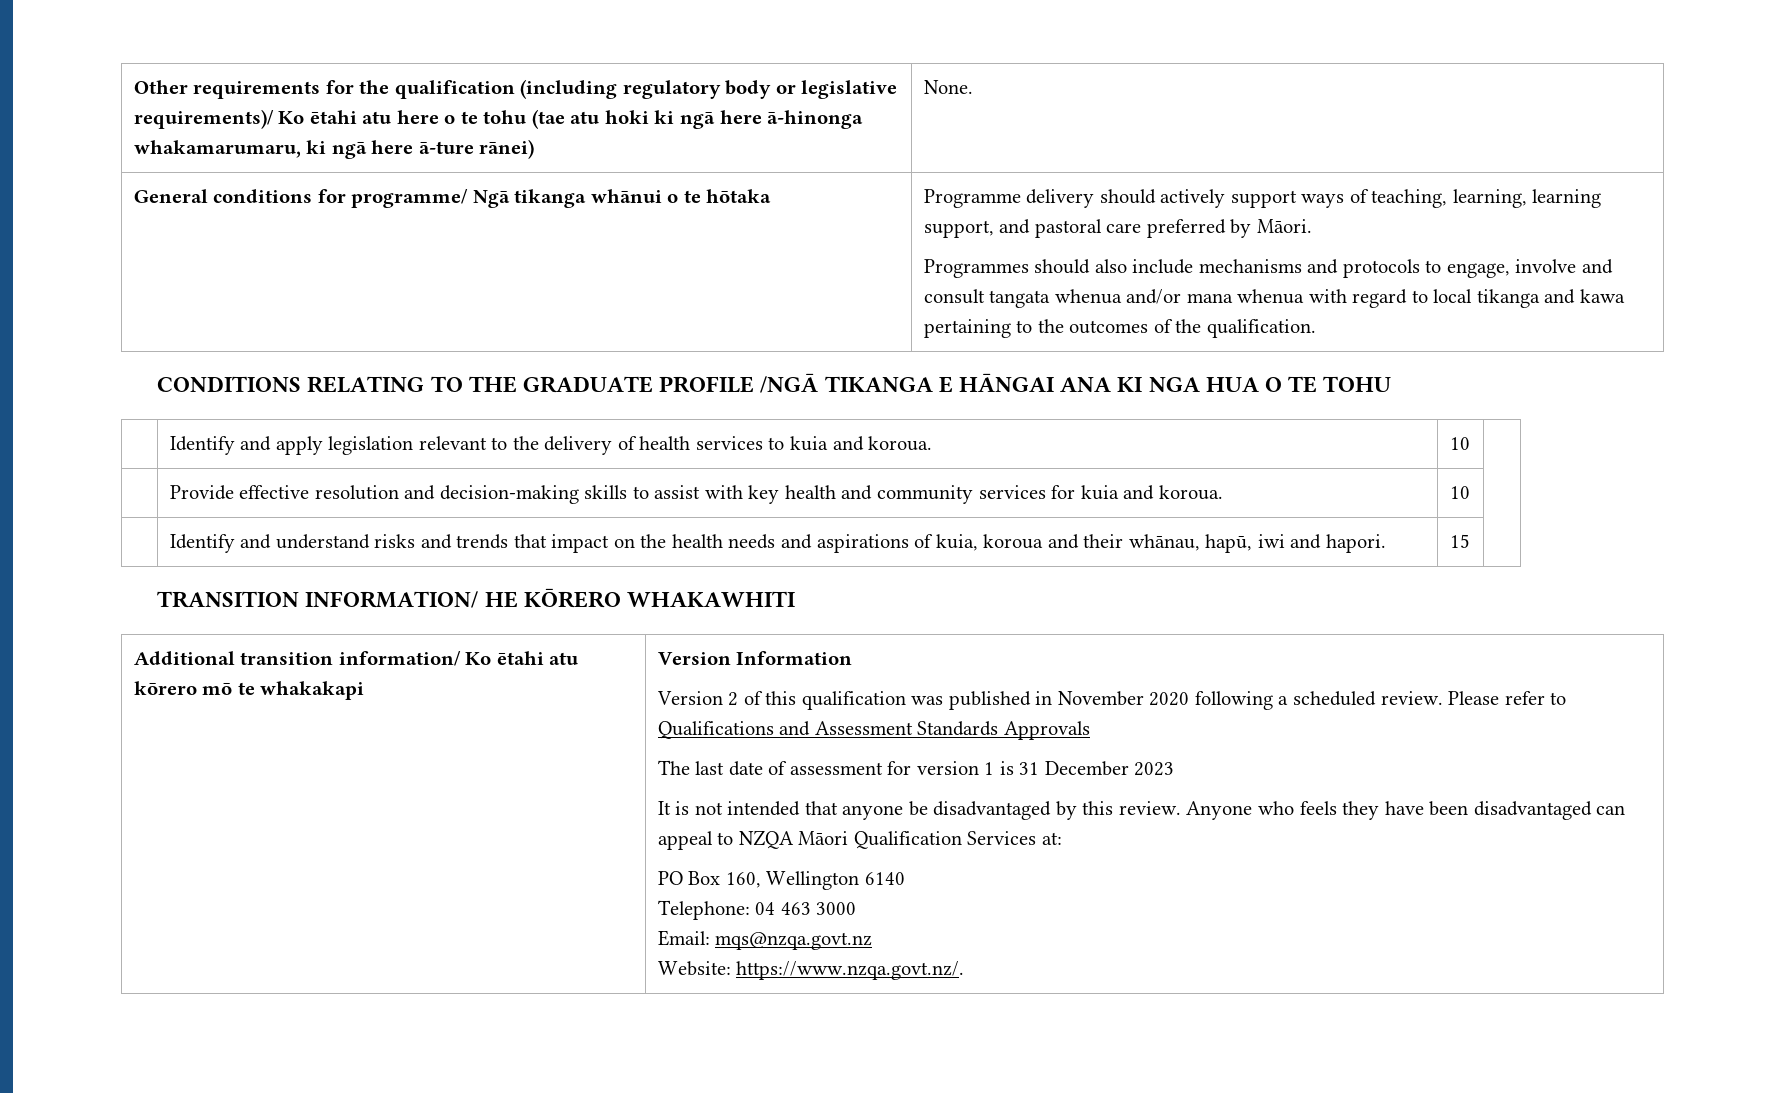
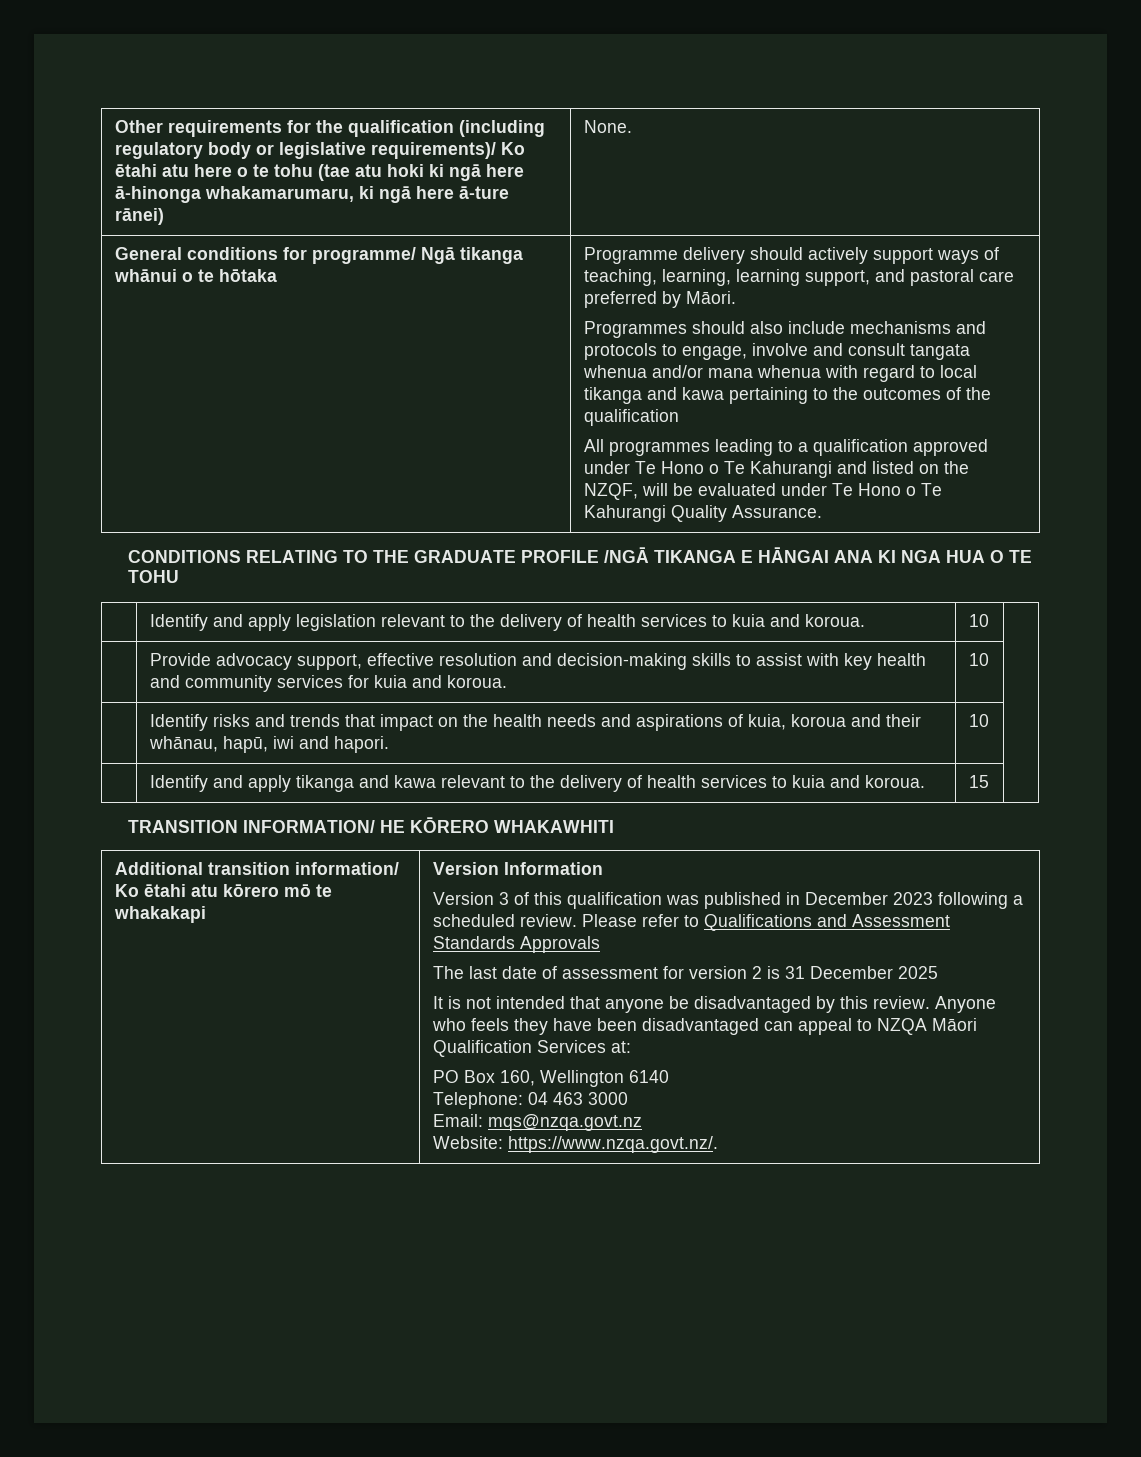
- Programmes should also include mechanisms and protocols to engage, involve and consult tangata whenua and/or mana whenua with regard to local tikanga and kawa pertaining to the outcomes of the qualification.
+ Programmes should also include mechanisms and protocols to engage, involve and consult tangata whenua and/or mana whenua with regard to local tikanga and kawa pertaining to the outcomes of the qualification
+ All programmes leading to a qualification approved under Te Hono o Te Kahurangi and listed on the NZQF, will be evaluated under Te Hono o Te Kahurangi Quality Assurance.
- | Provide effective resolution and decision-making skills to assist with key health and community services for kuia and koroua. | 10 |
+ | Provide advocacy support, effective resolution and decision-making skills to assist with key health and community services for kuia and koroua. | 10 |
- | Identify and understand risks and trends that impact on the health needs and aspirations of kuia, koroua and their whānau, hapū, iwi and hapori. | 15 |
+ | Identify risks and trends that impact on the health needs and aspirations of kuia, koroua and their whānau, hapū, iwi and hapori. | 10 |
+ | Identify and apply tikanga and kawa relevant to the delivery of health services to kuia and koroua. | 15 |
- Version 2 of this qualification was published in November 2020 following a scheduled review.
+ Version 3 of this qualification was published in December 2023 following a scheduled review.
- The last date of assessment for version 1 is 31 December 2023
+ The last date of assessment for version 2 is 31 December 2025

